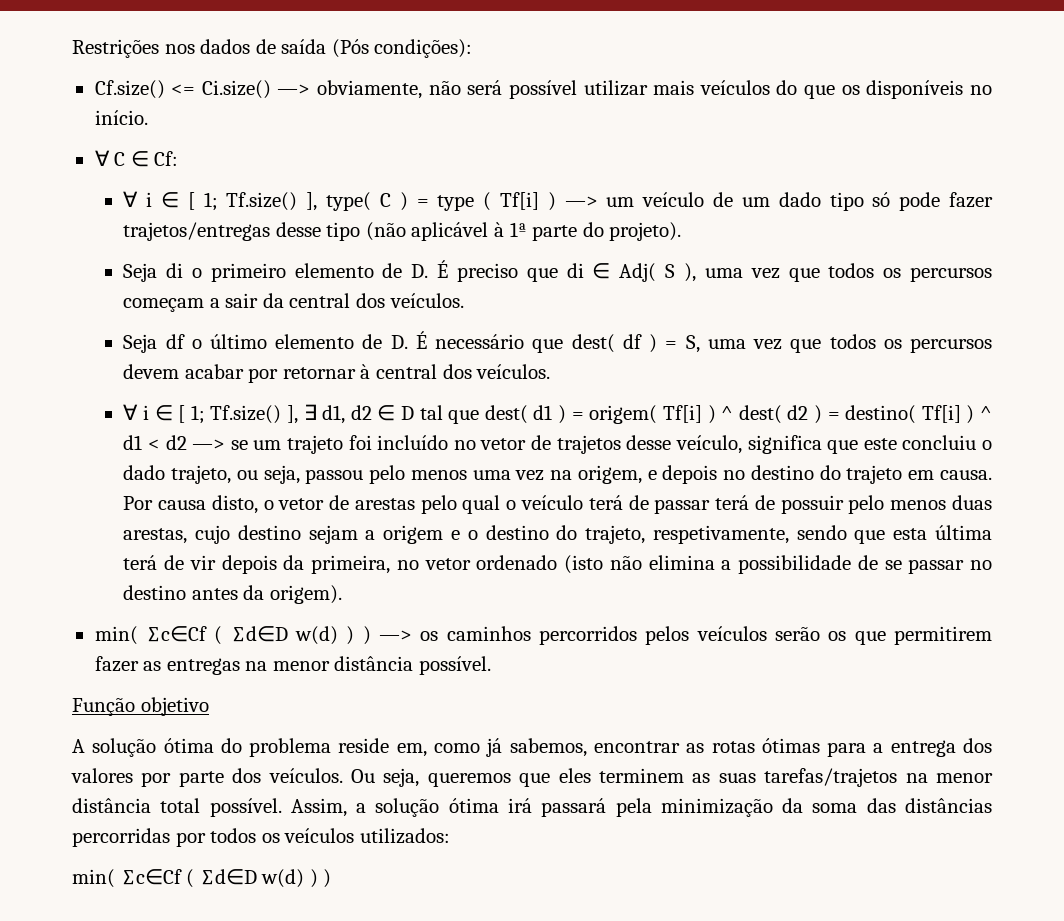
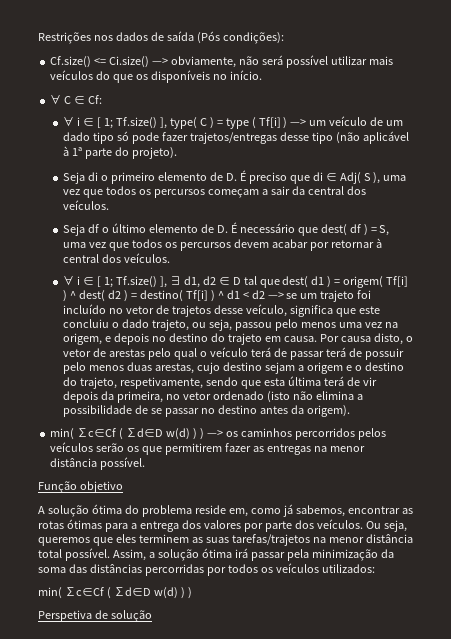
- Assim, a solução ótima irá passará pela minimização da soma das distâncias percorridas por todos os veículos utilizados:
+ Assim, a solução ótima irá passar pela minimização da soma das distâncias percorridas por todos os veículos utilizados:
+ Perspetiva de solução

